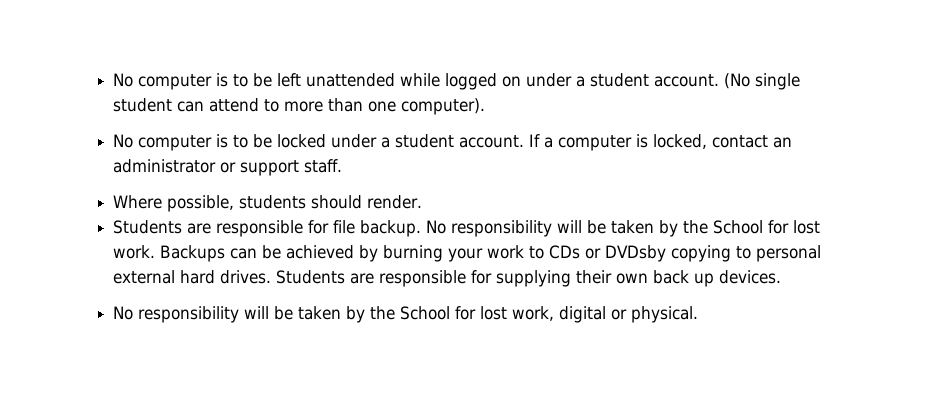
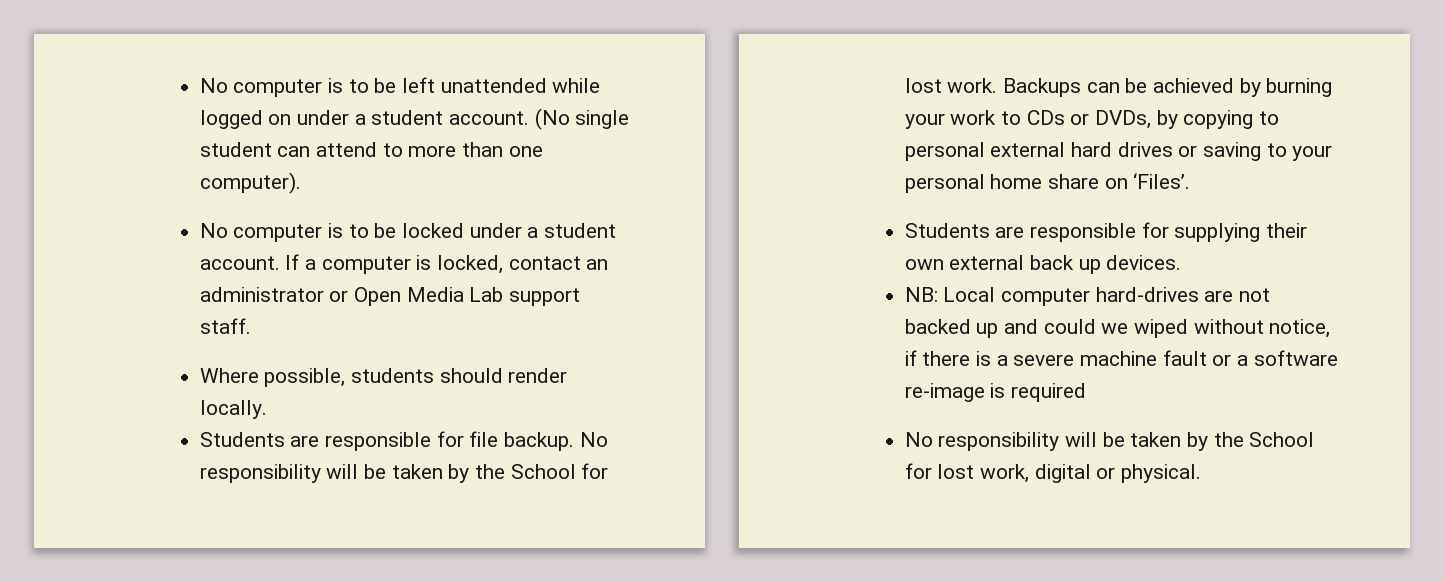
- If a computer is locked, contact an administrator or support staff.
+ If a computer is locked, contact an administrator or Open Media Lab support staff.
- Where possible, students should render.
+ Where possible, students should render locally.
- Backups can be achieved by burning your work to CDs or DVDsby copying to personal external hard drives. Students are responsible for supplying their own back up devices.
+ Backups can be achieved by burning your work to CDs or DVDs, by copying to personal external hard drives or saving to your personal home share on ‘Files’.
+ Students are responsible for supplying their own external back up devices.
+ NB: Local computer hard-drives are not backed up and could we wiped without notice, if there is a severe machine fault or a software re-image is required

